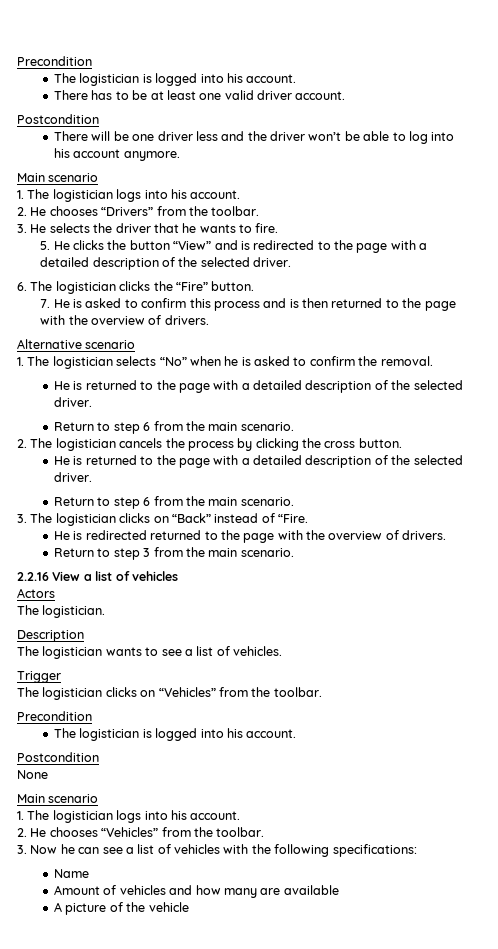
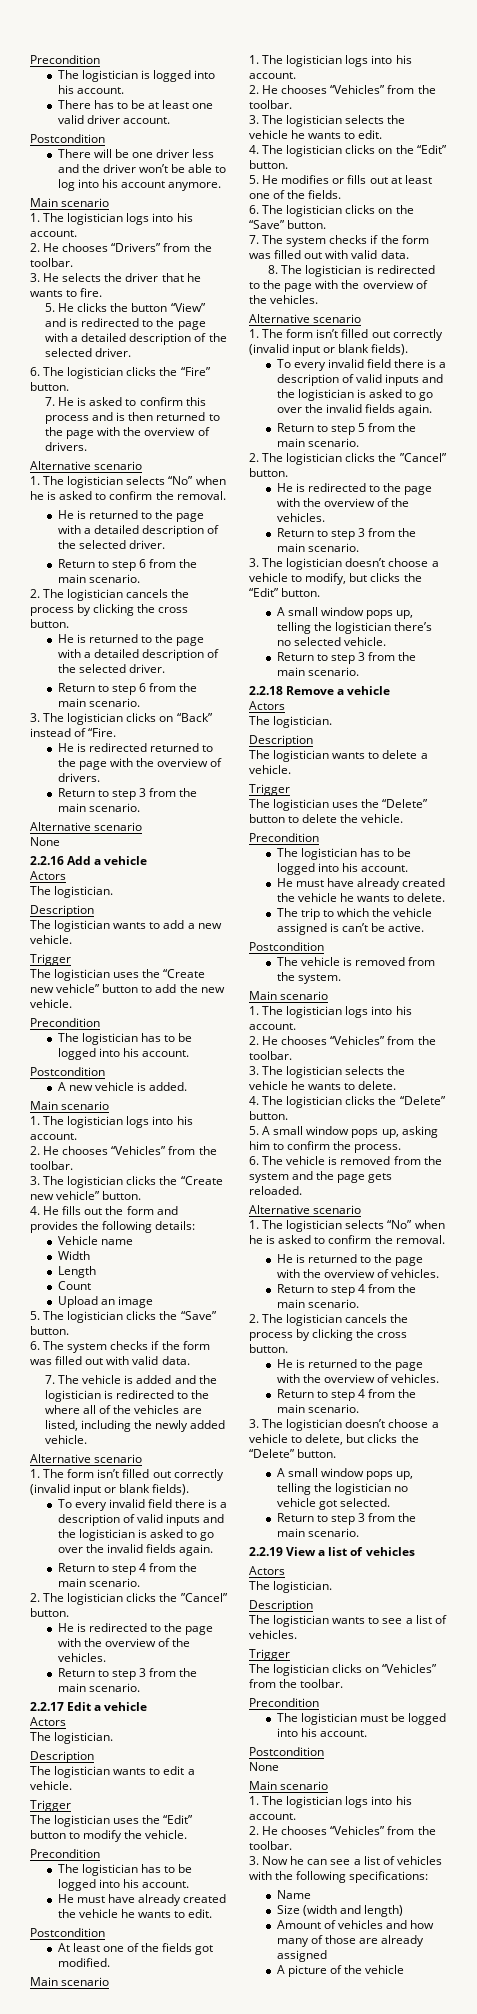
  He is redirected returned to the page with the overview of drivers.
  Return to step 3 from the main scenario.
- 2.2.16 View a list of vehicles
+ Alternative scenario
+ None
+ 2.2.16 Add a vehicle
+ Actors
+ The logistician.
+ Description
+ The logistician wants to add a new vehicle.
+ Trigger
+ The logistician uses the “Create new vehicle” button to add the new vehicle.
+ Precondition
+ The logistician has to be logged into his account.
+ Postcondition
+ A new vehicle is added.
+ Main scenario
+ 1. The logistician logs into his account.
+ 2. He chooses “Vehicles” from the toolbar.
+ 3. The logistician clicks the “Create new vehicle” button.
+ 4. He fills out the form and provides the following details:
+ Vehicle name
+ Width
+ Length
+ Count
+ Upload an image
+ 5. The logistician clicks the “Save” button.
+ 6. The system checks if the form was filled out with valid data.
+ 7. The vehicle is added and the logistician is redirected to the where all of the vehicles are listed, including the newly added vehicle.
+ Alternative scenario
+ 1. The form isn’t filled out correctly (invalid input or blank fields).
+ To every invalid field there is a description of valid inputs and the logistician is asked to go over the invalid fields again.
+ Return to step 4 from the main scenario.
+ 2. The logistician clicks the ”Cancel” button.
+ He is redirected to the page with the overview of the vehicles.
+ Return to step 3 from the main scenario.
+ 2.2.17 Edit a vehicle
+ Actors
+ The logistician.
+ Description
+ The logistician wants to edit a vehicle.
+ Trigger
+ The logistician uses the “Edit” button to modify the vehicle.
+ Precondition
+ The logistician has to be logged into his account.
+ He must have already created the vehicle he wants to edit.
+ Postcondition
+ At least one of the fields got modified.
+ Main scenario
+ 1. The logistician logs into his account.
+ 2. He chooses “Vehicles” from the toolbar.
+ 3. The logistician selects the vehicle he wants to edit.
+ 4. The logistician clicks on the “Edit” button.
+ 5. He modifies or fills out at least one of the fields.
+ 6. The logistician clicks on the “Save” button.
+ 7. The system checks if the form was filled out with valid data.
+ 8. The logistician is redirected to the page with the overview of the vehicles.
+ Alternative scenario
+ 1. The form isn’t filled out correctly (invalid input or blank fields).
+ To every invalid field there is a description of valid inputs and the logistician is asked to go over the invalid fields again.
+ Return to step 5 from the main scenario.
+ 2. The logistician clicks the ”Cancel” button.
+ He is redirected to the page with the overview of the vehicles.
+ Return to step 3 from the main scenario.
+ 3. The logistician doesn’t choose a vehicle to modify, but clicks the “Edit” button.
+ A small window pops up, telling the logistician there’s no selected vehicle.
+ Return to step 3 from the main scenario.
+ 2.2.18 Remove a vehicle
+ Actors
+ The logistician.
+ Description
+ The logistician wants to delete a vehicle.
+ Trigger
+ The logistician uses the “Delete” button to delete the vehicle.
+ Precondition
+ The logistician has to be logged into his account.
+ He must have already created the vehicle he wants to delete.
+ The trip to which the vehicle assigned is can’t be active.
+ Postcondition
+ The vehicle is removed from the system.
+ Main scenario
+ 1. The logistician logs into his account.
+ 2. He chooses “Vehicles” from the toolbar.
+ 3. The logistician selects the vehicle he wants to delete.
+ 4. The logistician clicks the “Delete” button.
+ 5. A small window pops up, asking him to confirm the process.
+ 6. The vehicle is removed from the system and the page gets reloaded.
+ Alternative scenario
+ 1. The logistician selects “No” when he is asked to confirm the removal.
+ He is returned to the page with the overview of vehicles.
+ Return to step 4 from the main scenario.
+ 2. The logistician cancels the process by clicking the cross button.
+ He is returned to the page with the overview of vehicles.
+ Return to step 4 from the main scenario.
+ 3. The logistician doesn’t choose a vehicle to delete, but clicks the “Delete” button.
+ A small window pops up, telling the logistician no vehicle got selected.
+ Return to step 3 from the main scenario.
+ 2.2.19 View a list of vehicles
  The logistician clicks on “Vehicles” from the toolbar.
  Precondition
- The logistician is logged into his account.
+ The logistician must be logged into his account.
+ Size (width and length)
- Amount of vehicles and how many are available
+ Amount of vehicles and how many of those are already assigned

